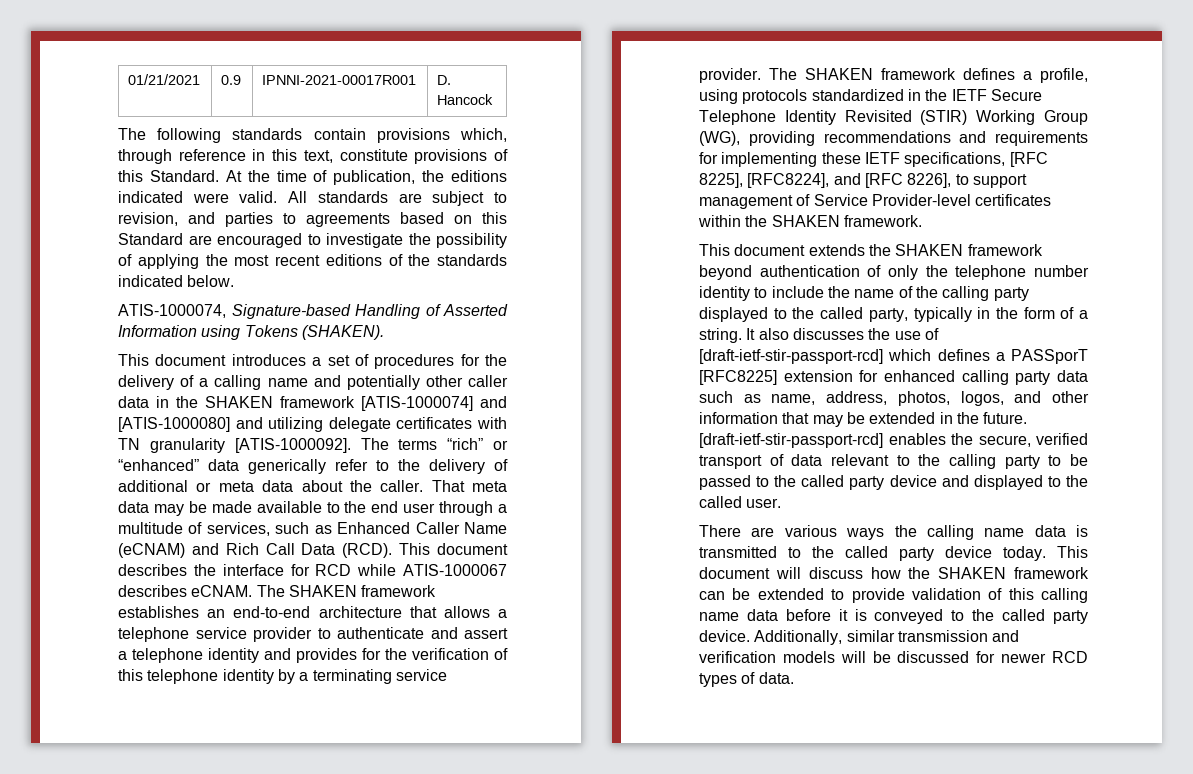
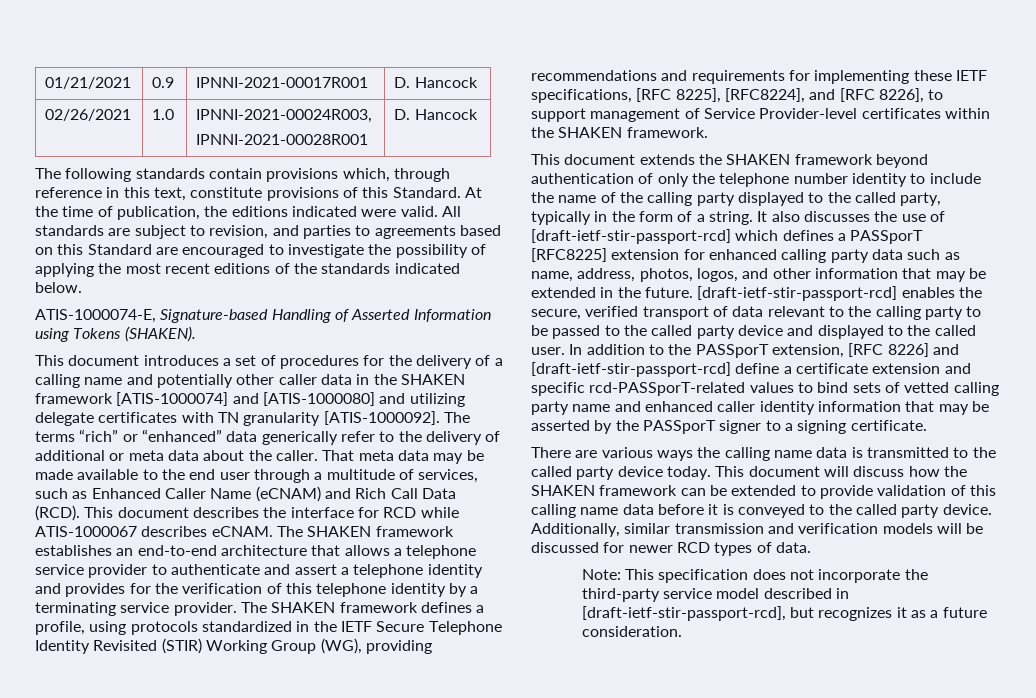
+ 02/26/2021 | 1.0 | IPNNI-2021-00024R003,
+ IPNNI-2021-00028R001 | D. Hancock
- ATIS-1000074, Signature-based Handling of Asserted Information using Tokens (SHAKEN).
+ ATIS-1000074-E, Signature-based Handling of Asserted Information using Tokens (SHAKEN).
+ In addition to the PASSporT extension, [RFC 8226] and [draft-ietf-stir-passport-rcd] define a certificate extension and specific rcd-PASSporT-related values to bind sets of vetted calling party name and enhanced caller identity information that may be asserted by the PASSporT signer to a signing certificate.
+ Note: This specification does not incorporate the third-party service model described in [draft-ietf-stir-passport-rcd], but recognizes it as a future consideration.

